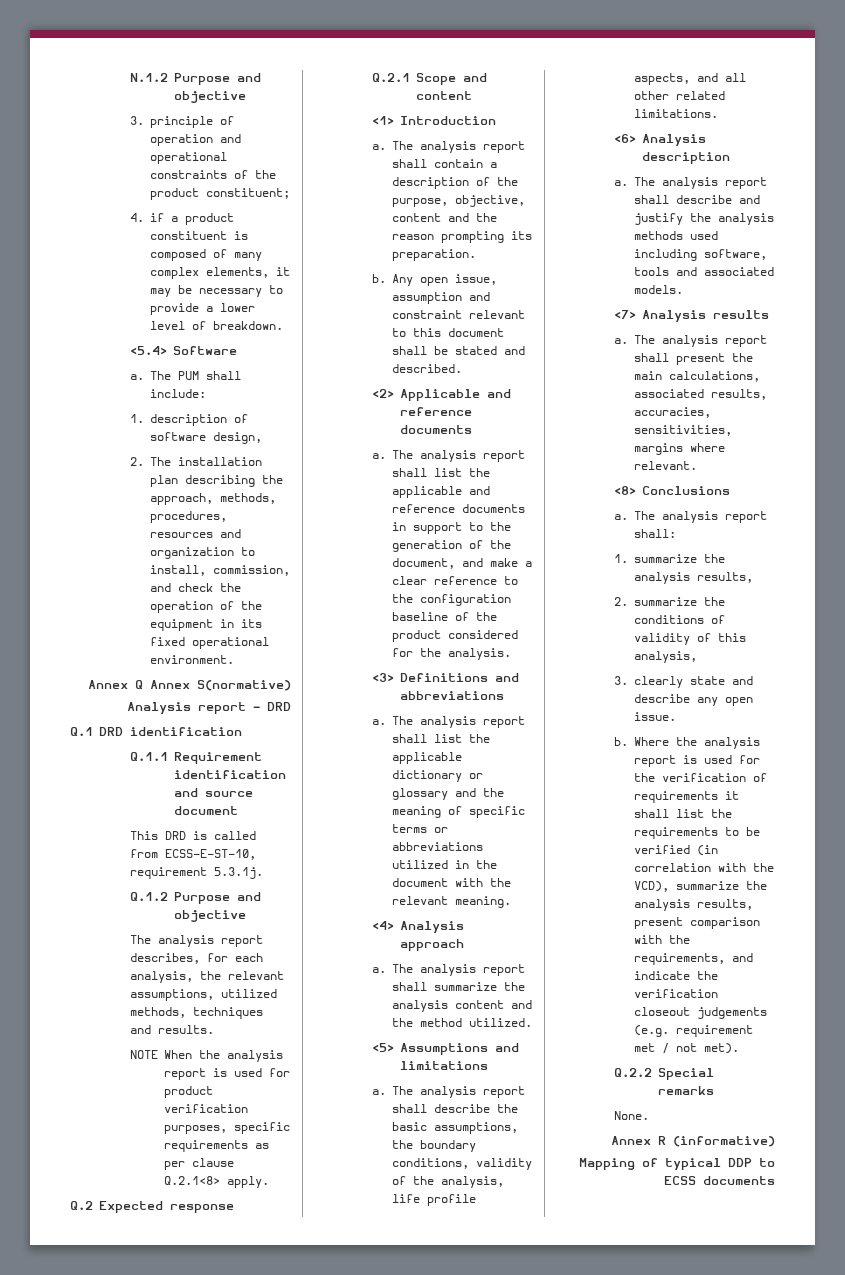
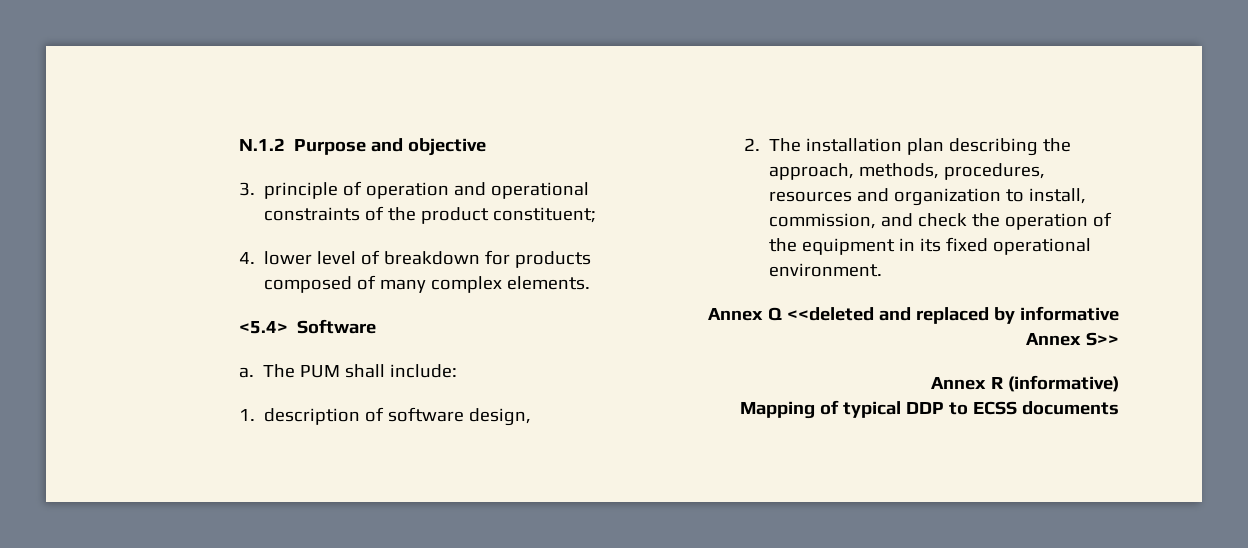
- 4. if a product constituent is composed of many complex elements, it may be necessary to provide a lower level of breakdown.
+ 4. lower level of breakdown for products composed of many complex elements.
- Annex Q Annex S(normative)
- Analysis report – DRD
- Q.1 DRD identification
- Q.1.1 Requirement identification and source document
- This DRD is called from ECSS-E-ST-10, requirement 5.3.1j.
- Q.1.2 Purpose and objective
- The analysis report describes, for each analysis, the relevant assumptions, utilized methods, techniques and results.
- NOTE When the analysis report is used for product verification purposes, specific requirements as per clause Q.2.1<8> apply.
- Q.2 Expected response
- Q.2.1 Scope and content
- <1> Introduction
- a. The analysis report shall contain a description of the purpose, objective, content and the reason prompting its preparation.
- b. Any open issue, assumption and constraint relevant to this document shall be stated and described.
- <2> Applicable and reference documents
- a. The analysis report shall list the applicable and reference documents in support to the generation of the document, and make a clear reference to the configuration baseline of the product considered for the analysis.
- <3> Definitions and abbreviations
- a. The analysis report shall list the applicable dictionary or glossary and the meaning of specific terms or abbreviations utilized in the document with the relevant meaning.
- <4> Analysis approach
- a. The analysis report shall summarize the analysis content and the method utilized.
- <5> Assumptions and limitations
- a. The analysis report shall describe the basic assumptions, the boundary conditions, validity of the analysis, life profile aspects, and all other related limitations.
- <6> Analysis description
- a. The analysis report shall describe and justify the analysis methods used including software, tools and associated models.
- <7> Analysis results
- a. The analysis report shall present the main calculations, associated results, accuracies, sensitivities, margins where relevant.
- <8> Conclusions
- a. The analysis report shall:
- 1. summarize the analysis results,
- 2. summarize the conditions of validity of this analysis,
- 3. clearly state and describe any open issue.
- b. Where the analysis report is used for the verification of requirements it shall list the requirements to be verified (in correlation with the VCD), summarize the analysis results, present comparison with the requirements, and indicate the verification closeout judgements (e.g. requirement met / not met).
- Q.2.2 Special remarks
- None.
+ Annex Q <<deleted and replaced by informative Annex S>>

